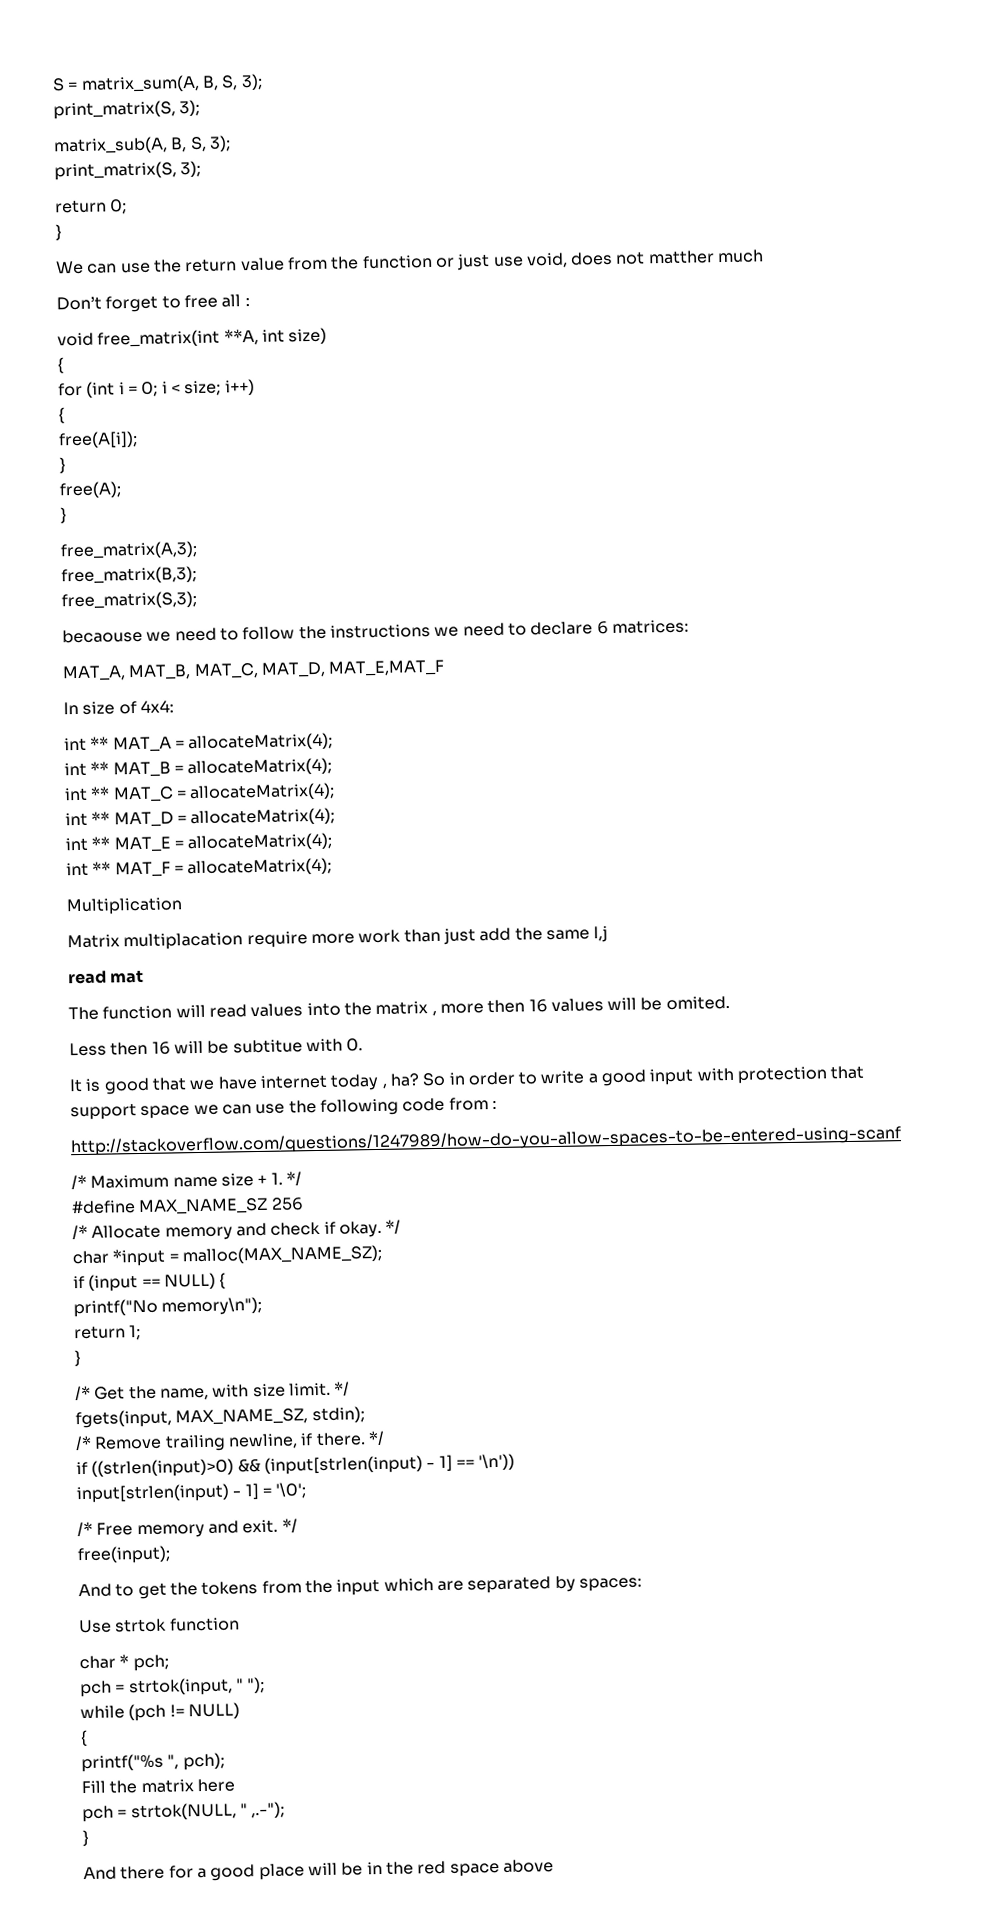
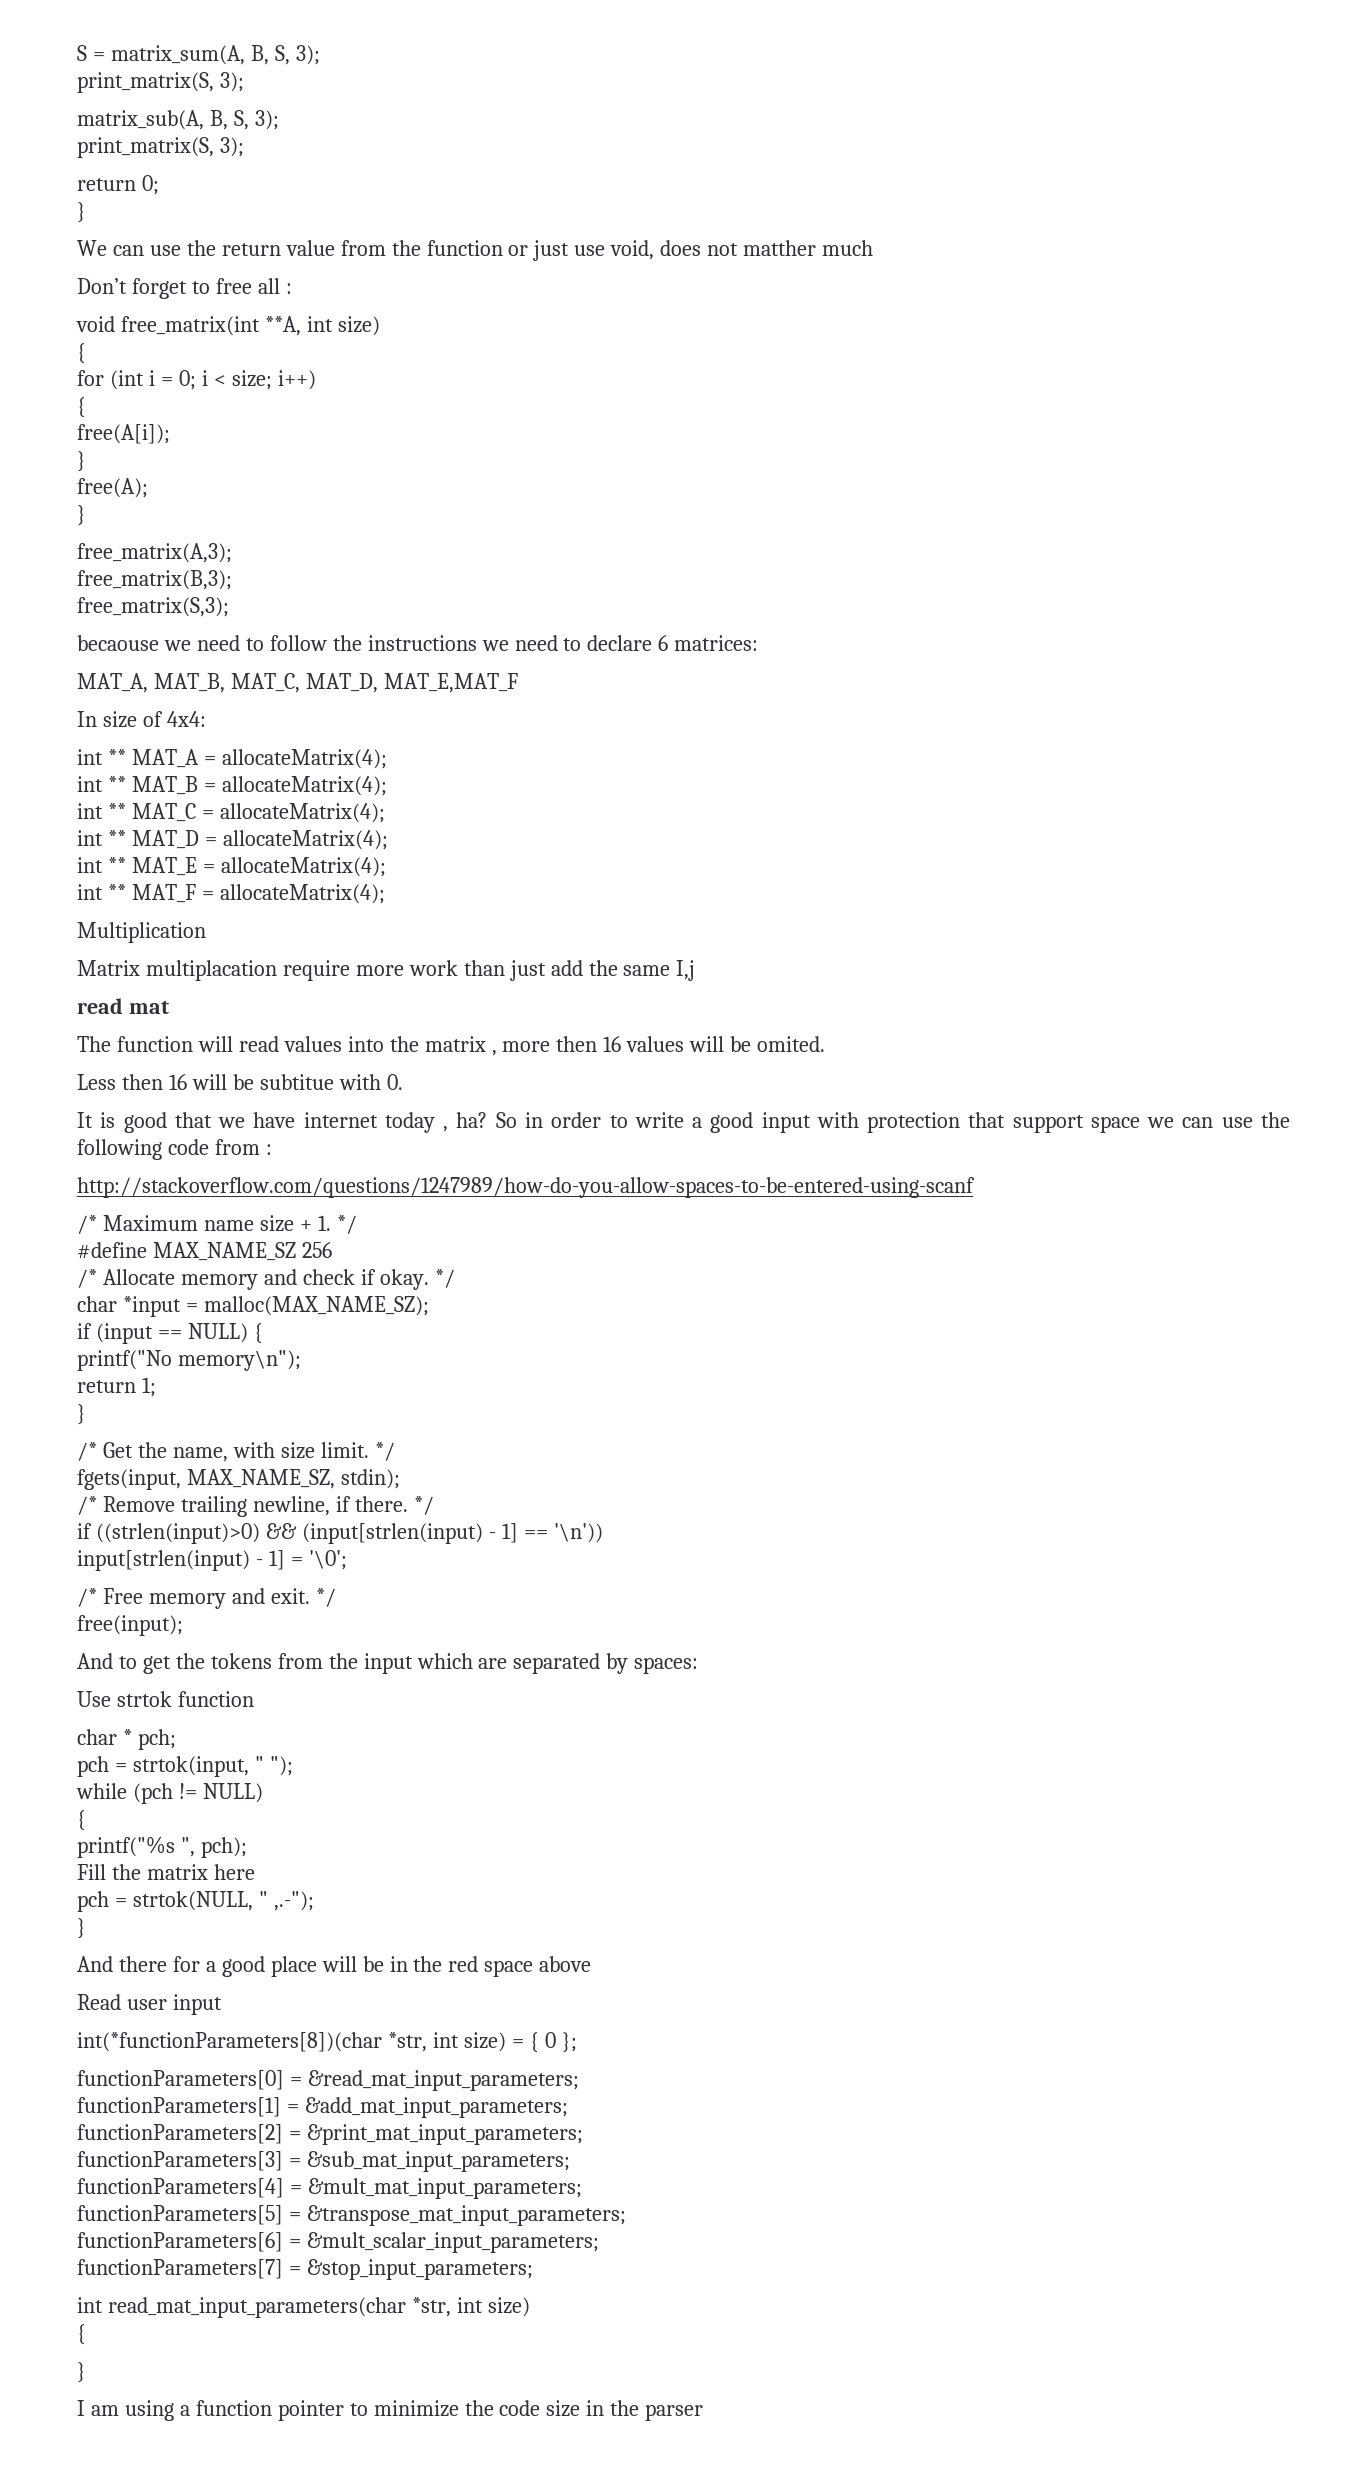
+ Read user input
+ int(*functionParameters[8])(char *str, int size) = { 0 };
+ functionParameters[0] = &read_mat_input_parameters;
+ functionParameters[1] = &add_mat_input_parameters;
+ functionParameters[2] = &print_mat_input_parameters;
+ functionParameters[3] = &sub_mat_input_parameters;
+ functionParameters[4] = &mult_mat_input_parameters;
+ functionParameters[5] = &transpose_mat_input_parameters;
+ functionParameters[6] = &mult_scalar_input_parameters;
+ functionParameters[7] = &stop_input_parameters;
+ int read_mat_input_parameters(char *str, int size)
+ {
+ }
+ I am using a function pointer to minimize the code size in the parser

